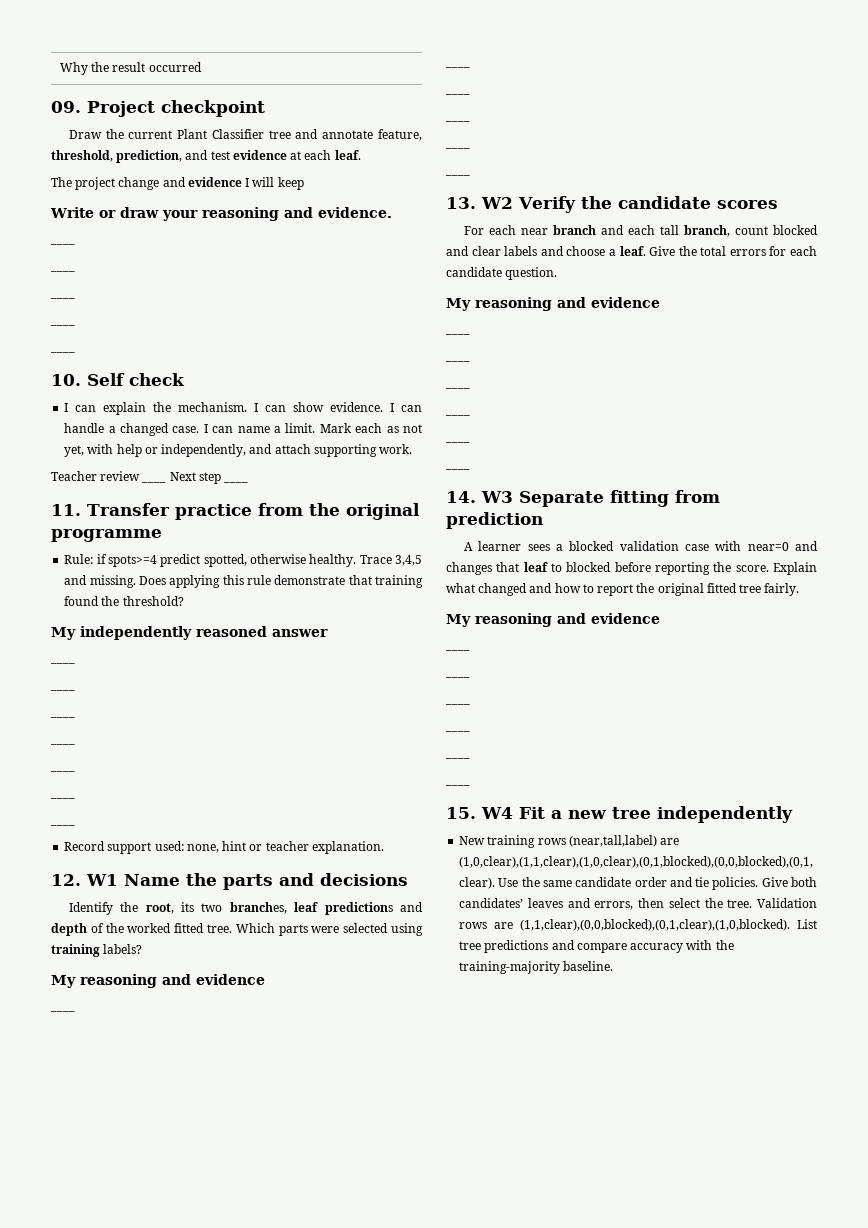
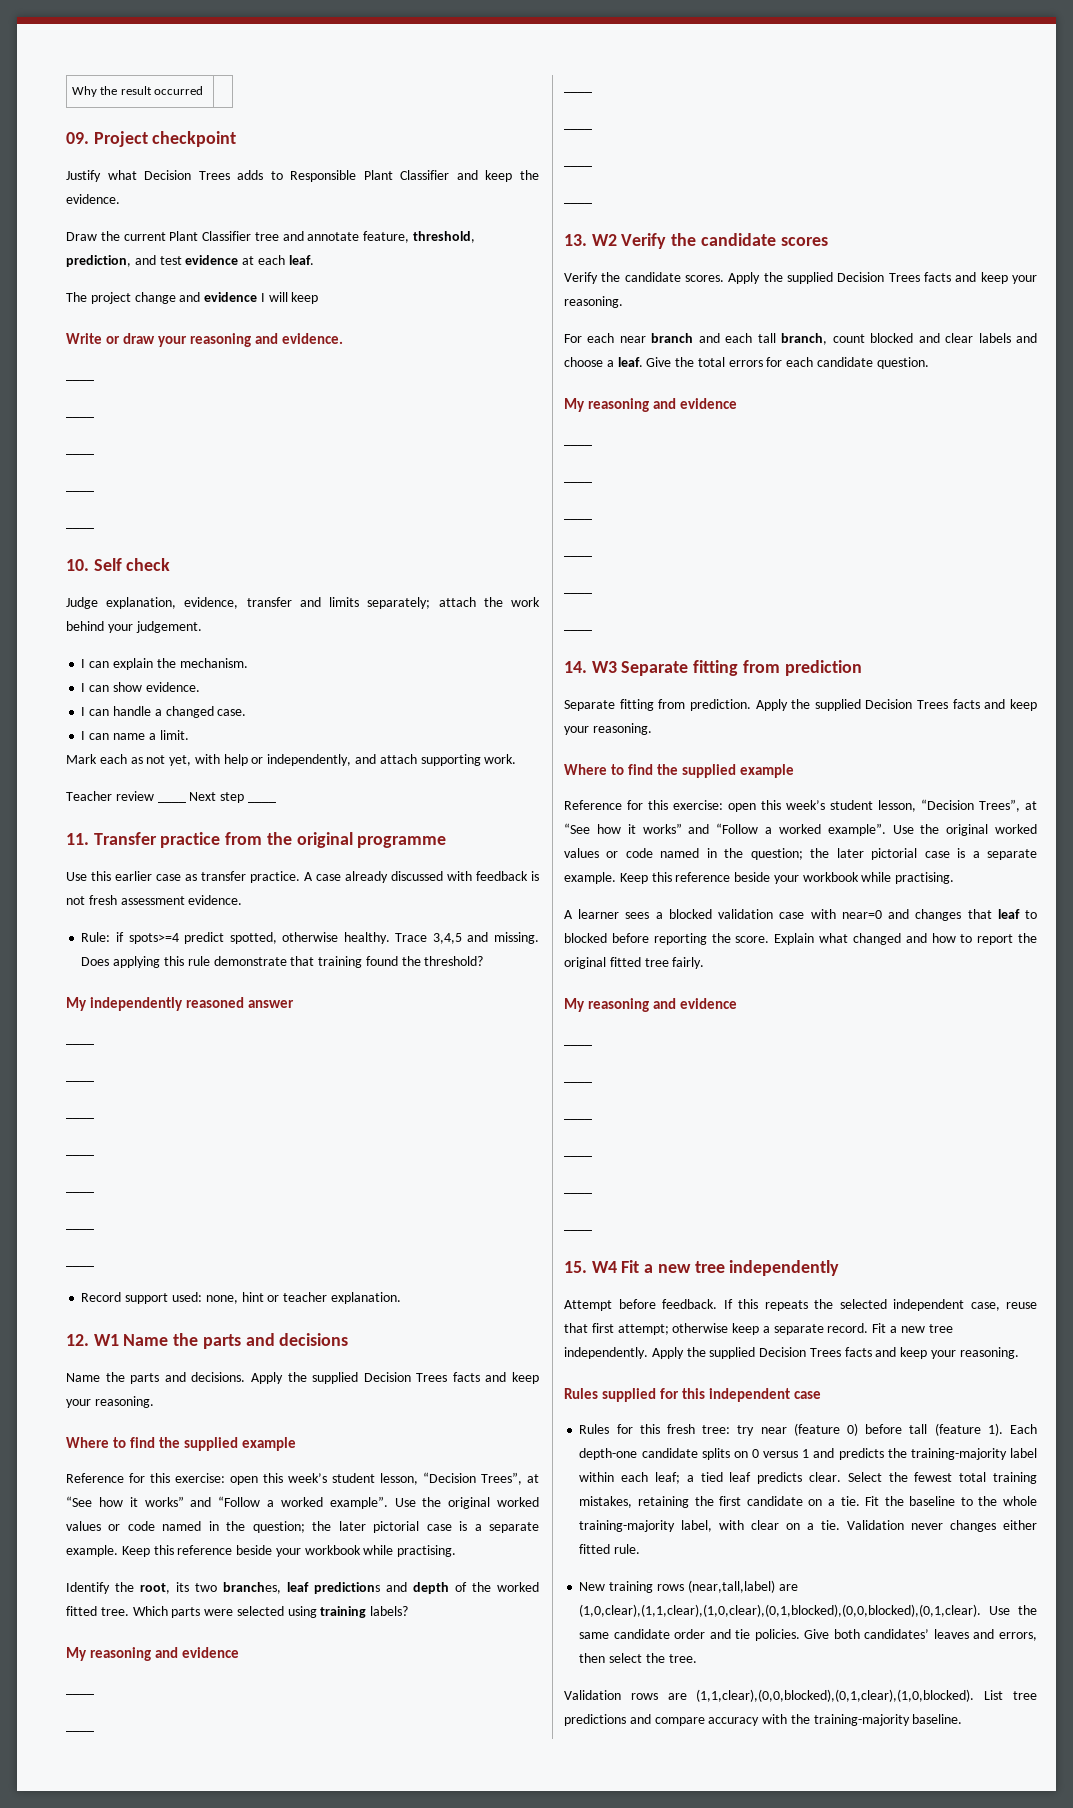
+ Justify what Decision Trees adds to Responsible Plant Classifier and keep the evidence.
+ Judge explanation, evidence, transfer and limits separately; attach the work behind your judgement.
- I can explain the mechanism. I can show evidence. I can handle a changed case. I can name a limit. Mark each as not yet, with help or independently, and attach supporting work.
+ I can explain the mechanism.
+ I can show evidence.
+ I can handle a changed case.
+ I can name a limit.
+ Mark each as not yet, with help or independently, and attach supporting work.
+ Use this earlier case as transfer practice. A case already discussed with feedback is not fresh assessment evidence.
+ Name the parts and decisions. Apply the supplied Decision Trees facts and keep your reasoning.
+ Where to find the supplied example
+ Reference for this exercise: open this week’s student lesson, “Decision Trees”, at “See how it works” and “Follow a worked example”. Use the original worked values or code named in the question; the later pictorial case is a separate example. Keep this reference beside your workbook while practising.
+ Verify the candidate scores. Apply the supplied Decision Trees facts and keep your reasoning.
+ Separate fitting from prediction. Apply the supplied Decision Trees facts and keep your reasoning.
+ Where to find the supplied example
+ Reference for this exercise: open this week’s student lesson, “Decision Trees”, at “See how it works” and “Follow a worked example”. Use the original worked values or code named in the question; the later pictorial case is a separate example. Keep this reference beside your workbook while practising.
+ Attempt before feedback. If this repeats the selected independent case, reuse that first attempt; otherwise keep a separate record. Fit a new tree independently. Apply the supplied Decision Trees facts and keep your reasoning.
+ Rules supplied for this independent case
+ Rules for this fresh tree: try near (feature 0) before tall (feature 1). Each depth-one candidate splits on 0 versus 1 and predicts the training-majority label within each leaf; a tied leaf predicts clear. Select the fewest total training mistakes, retaining the first candidate on a tie. Fit the baseline to the whole training-majority label, with clear on a tie. Validation never changes either fitted rule.
- Give both candidates’ leaves and errors, then select the tree. Validation rows are (1,1,clear),(0,0,blocked),(0,1,clear),(1,0,blocked).
+ Give both candidates’ leaves and errors, then select the tree.
+ Validation rows are (1,1,clear),(0,0,blocked),(0,1,clear),(1,0,blocked).

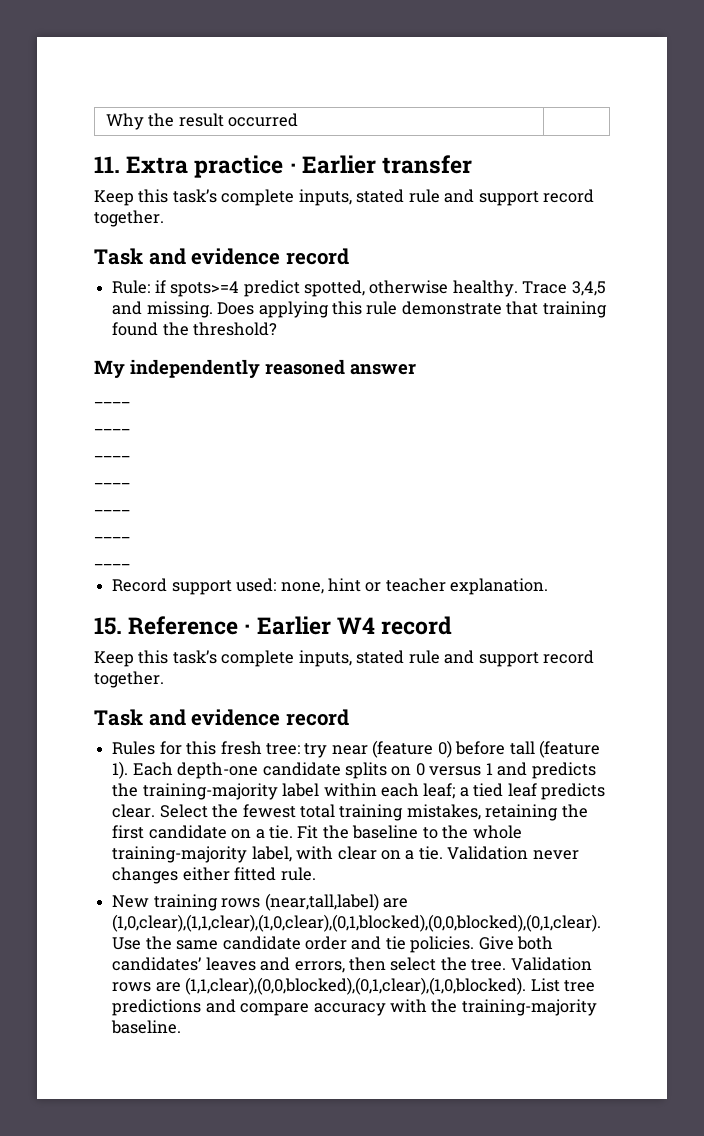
- 09. Project checkpoint
- Justify what Decision Trees adds to Responsible Plant Classifier and keep the evidence.
- Draw the current Plant Classifier tree and annotate feature, threshold, prediction, and test evidence at each leaf.
- The project change and evidence I will keep
- Write or draw your reasoning and evidence.
- ____
- ____
- ____
- ____
- ____
- 10. Self check
- Judge explanation, evidence, transfer and limits separately; attach the work behind your judgement.
- I can explain the mechanism.
- I can show evidence.
- I can handle a changed case.
- I can name a limit.
- Mark each as not yet, with help or independently, and attach supporting work.
- Teacher review ____ Next step ____
- 11. Transfer practice from the original programme
- Use this earlier case as transfer practice. A case already discussed with feedback is not fresh assessment evidence.
+ 11. Extra practice · Earlier transfer
+ Keep this task’s complete inputs, stated rule and support record together.
+ Task and evidence record
- 12. W1 Name the parts and decisions
- Name the parts and decisions. Apply the supplied Decision Trees facts and keep your reasoning.
- Where to find the supplied example
- Reference for this exercise: open this week’s student lesson, “Decision Trees”, at “See how it works” and “Follow a worked example”. Use the original worked values or code named in the question; the later pictorial case is a separate example. Keep this reference beside your workbook while practising.
- Identify the root, its two branches, leaf predictions and depth of the worked fitted tree. Which parts were selected using training labels?
- My reasoning and evidence
- ____
- ____
- ____
- ____
- ____
- ____
- 13. W2 Verify the candidate scores
- Verify the candidate scores. Apply the supplied Decision Trees facts and keep your reasoning.
- For each near branch and each tall branch, count blocked and clear labels and choose a leaf. Give the total errors for each candidate question.
- My reasoning and evidence
- ____
- ____
- ____
- ____
- ____
- ____
- 14. W3 Separate fitting from prediction
- Separate fitting from prediction. Apply the supplied Decision Trees facts and keep your reasoning.
- Where to find the supplied example
- Reference for this exercise: open this week’s student lesson, “Decision Trees”, at “See how it works” and “Follow a worked example”. Use the original worked values or code named in the question; the later pictorial case is a separate example. Keep this reference beside your workbook while practising.
- A learner sees a blocked validation case with near=0 and changes that leaf to blocked before reporting the score. Explain what changed and how to report the original fitted tree fairly.
- My reasoning and evidence
- ____
- ____
- ____
- ____
- ____
- ____
- 15. W4 Fit a new tree independently
- Attempt before feedback. If this repeats the selected independent case, reuse that first attempt; otherwise keep a separate record. Fit a new tree independently. Apply the supplied Decision Trees facts and keep your reasoning.
- Rules supplied for this independent case
+ 15. Reference · Earlier W4 record
+ Keep this task’s complete inputs, stated rule and support record together.
+ Task and evidence record
- Give both candidates’ leaves and errors, then select the tree.
- Validation rows are (1,1,clear),(0,0,blocked),(0,1,clear),(1,0,blocked).
+ Give both candidates’ leaves and errors, then select the tree. Validation rows are (1,1,clear),(0,0,blocked),(0,1,clear),(1,0,blocked).

